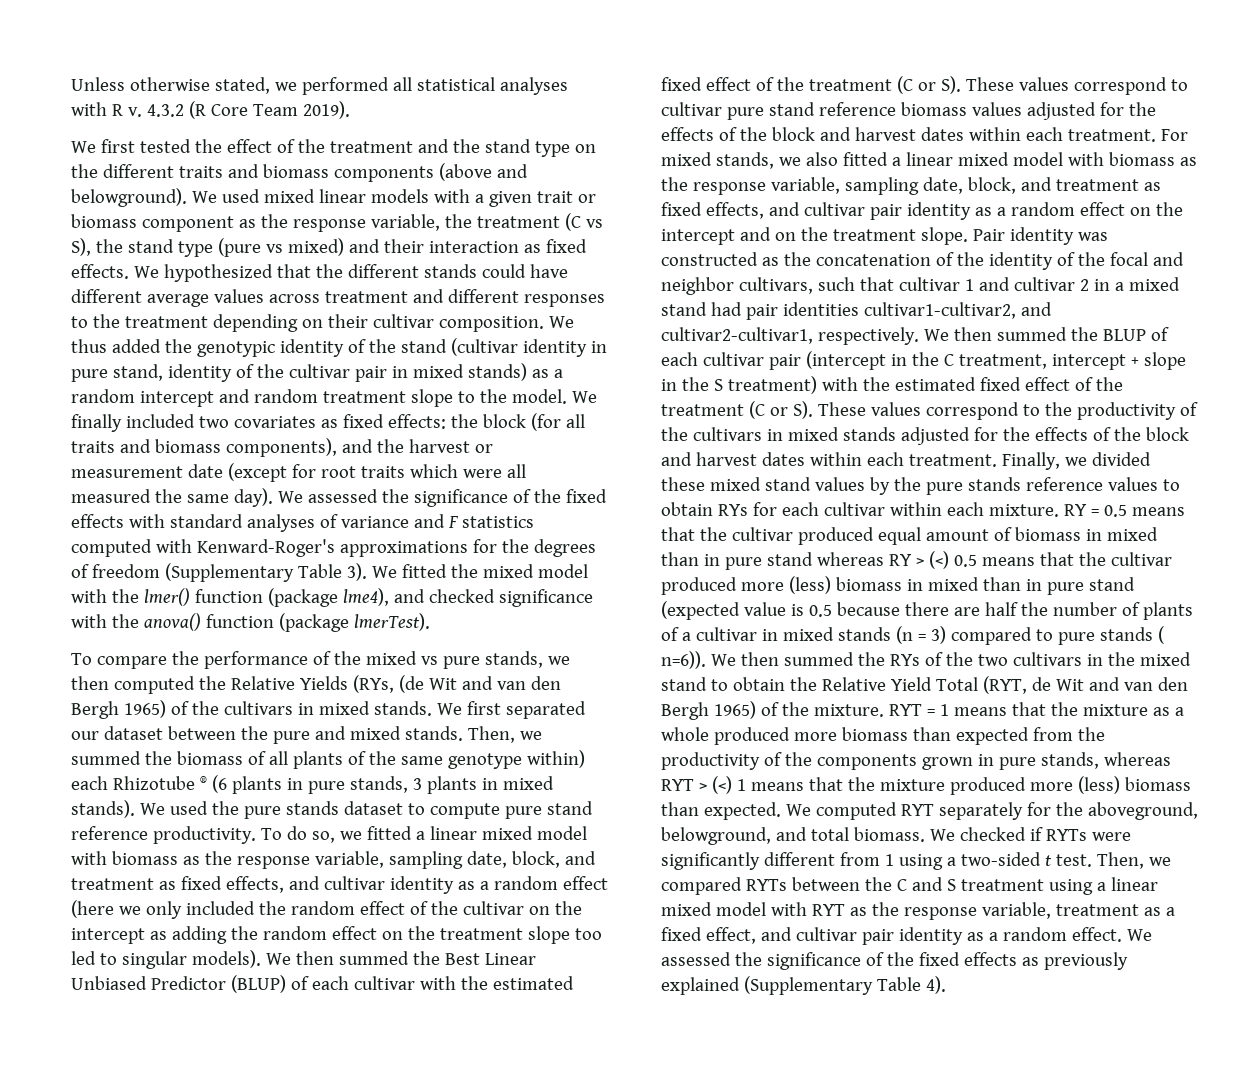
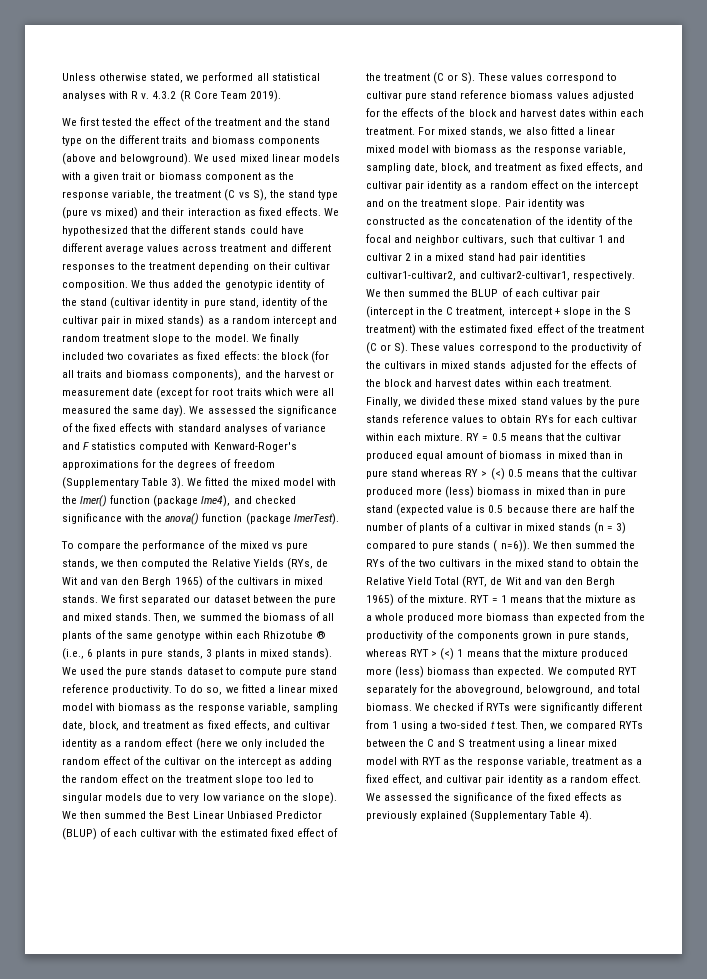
- To compare the performance of the mixed vs pure stands, we then computed the Relative Yields (RYs, (de Wit and van den Bergh 1965) of the cultivars in mixed stands.
+ To compare the performance of the mixed vs pure stands, we then computed the Relative Yields (RYs, de Wit and van den Bergh 1965) of the cultivars in mixed stands.
- Then, we summed the biomass of all plants of the same genotype within) each Rhizotube ® (6 plants in pure stands, 3 plants in mixed stands).
+ Then, we summed the biomass of all plants of the same genotype within each Rhizotube ® (i.e., 6 plants in pure stands, 3 plants in mixed stands).
- To do so, we fitted a linear mixed model with biomass as the response variable, sampling date, block, and treatment as fixed effects, and cultivar identity as a random effect (here we only included the random effect of the cultivar on the intercept as adding the random effect on the treatment slope too led to singular models).
+ To do so, we fitted a linear mixed model with biomass as the response variable, sampling date, block, and treatment as fixed effects, and cultivar identity as a random effect (here we only included the random effect of the cultivar on the intercept as adding the random effect on the treatment slope too led to singular models due to very low variance on the slope).

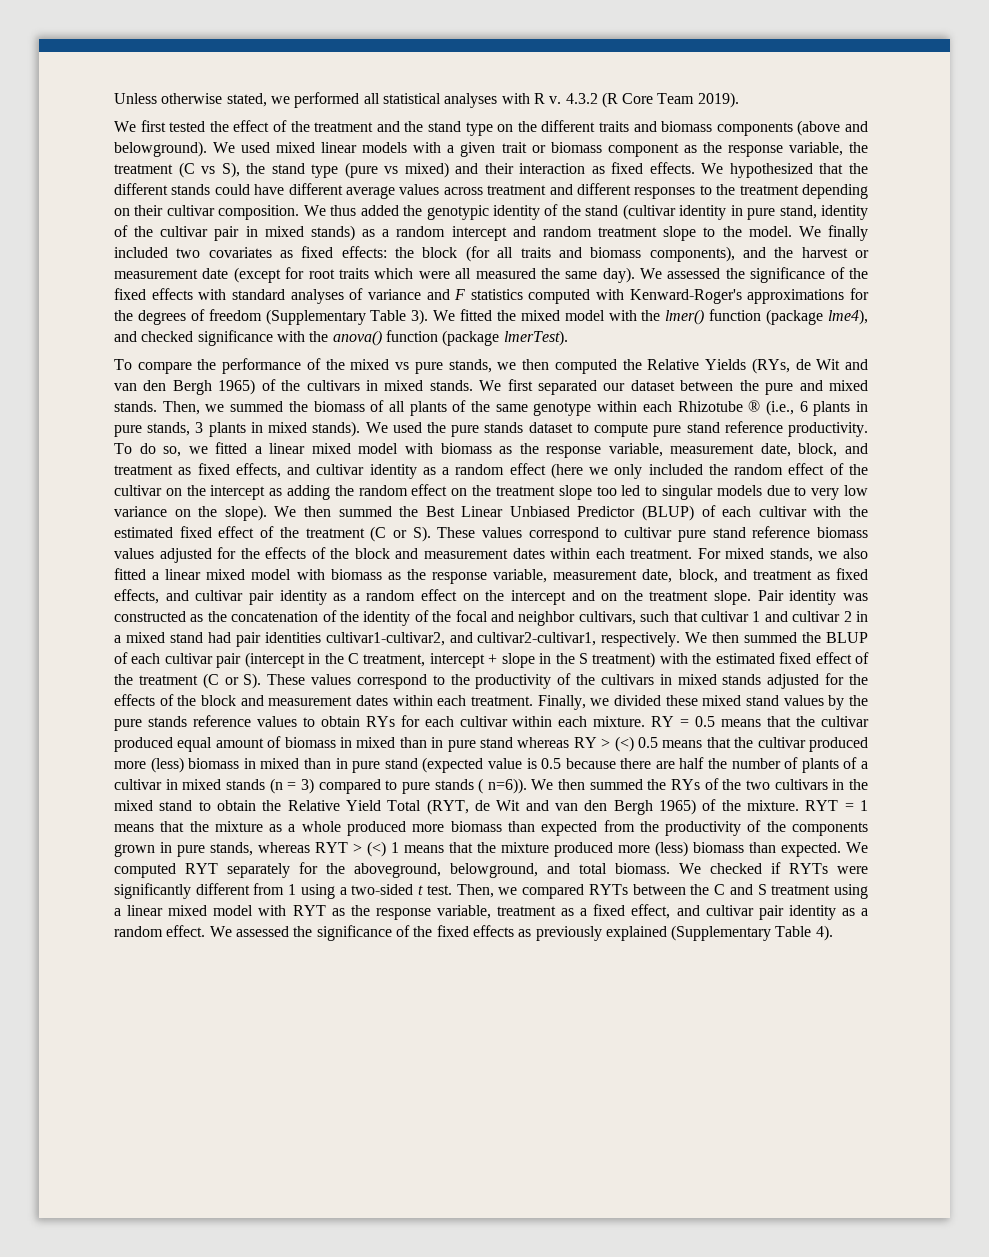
- To do so, we fitted a linear mixed model with biomass as the response variable, sampling date, block, and treatment as fixed effects, and cultivar identity as a random effect (here we only included the random effect of the cultivar on the intercept as adding the random effect on the treatment slope too led to singular models due to very low variance on the slope).
+ To do so, we fitted a linear mixed model with biomass as the response variable, measurement date, block, and treatment as fixed effects, and cultivar identity as a random effect (here we only included the random effect of the cultivar on the intercept as adding the random effect on the treatment slope too led to singular models due to very low variance on the slope).
- We then summed the Best Linear Unbiased Predictor (BLUP) of each cultivar with the estimated fixed effect of the treatment (C or S). These values correspond to cultivar pure stand reference biomass values adjusted for the effects of the block and harvest dates within each treatment.
+ We then summed the Best Linear Unbiased Predictor (BLUP) of each cultivar with the estimated fixed effect of the treatment (C or S). These values correspond to cultivar pure stand reference biomass values adjusted for the effects of the block and measurement dates within each treatment.
- For mixed stands, we also fitted a linear mixed model with biomass as the response variable, sampling date, block, and treatment as fixed effects, and cultivar pair identity as a random effect on the intercept and on the treatment slope.
+ For mixed stands, we also fitted a linear mixed model with biomass as the response variable, measurement date, block, and treatment as fixed effects, and cultivar pair identity as a random effect on the intercept and on the treatment slope.
- We then summed the BLUP of each cultivar pair (intercept in the C treatment, intercept + slope in the S treatment) with the estimated fixed effect of the treatment (C or S). These values correspond to the productivity of the cultivars in mixed stands adjusted for the effects of the block and harvest dates within each treatment.
+ We then summed the BLUP of each cultivar pair (intercept in the C treatment, intercept + slope in the S treatment) with the estimated fixed effect of the treatment (C or S). These values correspond to the productivity of the cultivars in mixed stands adjusted for the effects of the block and measurement dates within each treatment.

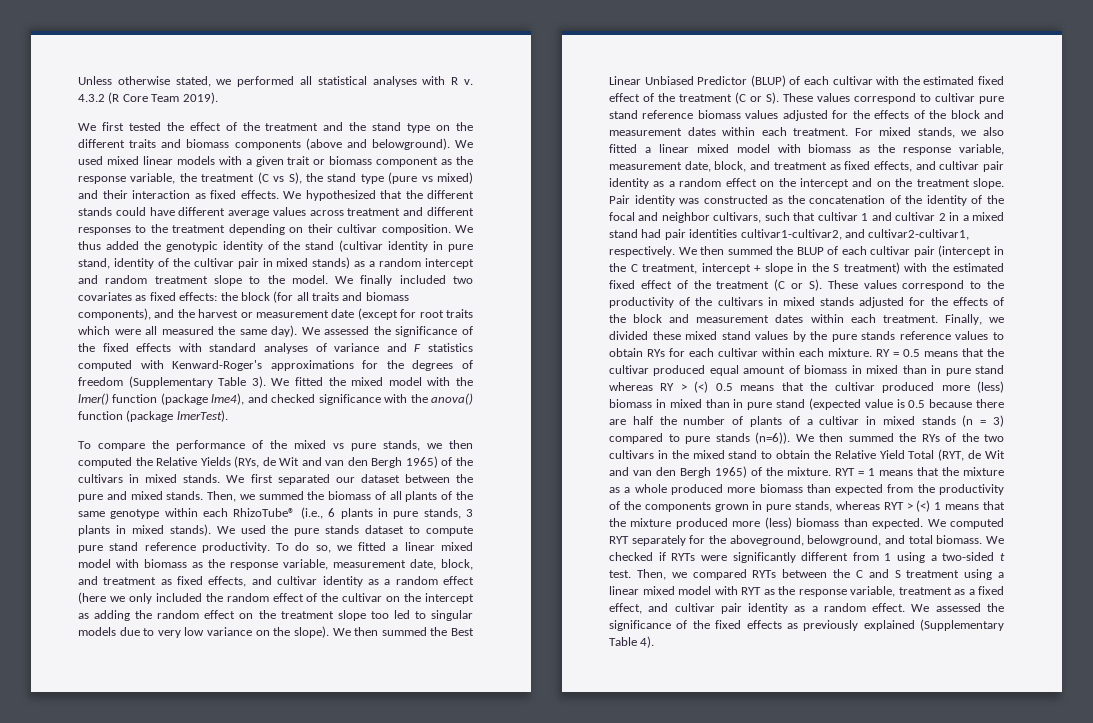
- Then, we summed the biomass of all plants of the same genotype within each Rhizotube ® (i.e., 6 plants in pure stands, 3 plants in mixed stands).
+ Then, we summed the biomass of all plants of the same genotype within each RhizoTube® (i.e., 6 plants in pure stands, 3 plants in mixed stands).
- RY = 0.5 means that the cultivar produced equal amount of biomass in mixed than in pure stand whereas RY > (<) 0.5 means that the cultivar produced more (less) biomass in mixed than in pure stand (expected value is 0.5 because there are half the number of plants of a cultivar in mixed stands (n = 3) compared to pure stands ( n=6)).
+ RY = 0.5 means that the cultivar produced equal amount of biomass in mixed than in pure stand whereas RY > (<) 0.5 means that the cultivar produced more (less) biomass in mixed than in pure stand (expected value is 0.5 because there are half the number of plants of a cultivar in mixed stands (n = 3) compared to pure stands (n=6)).

